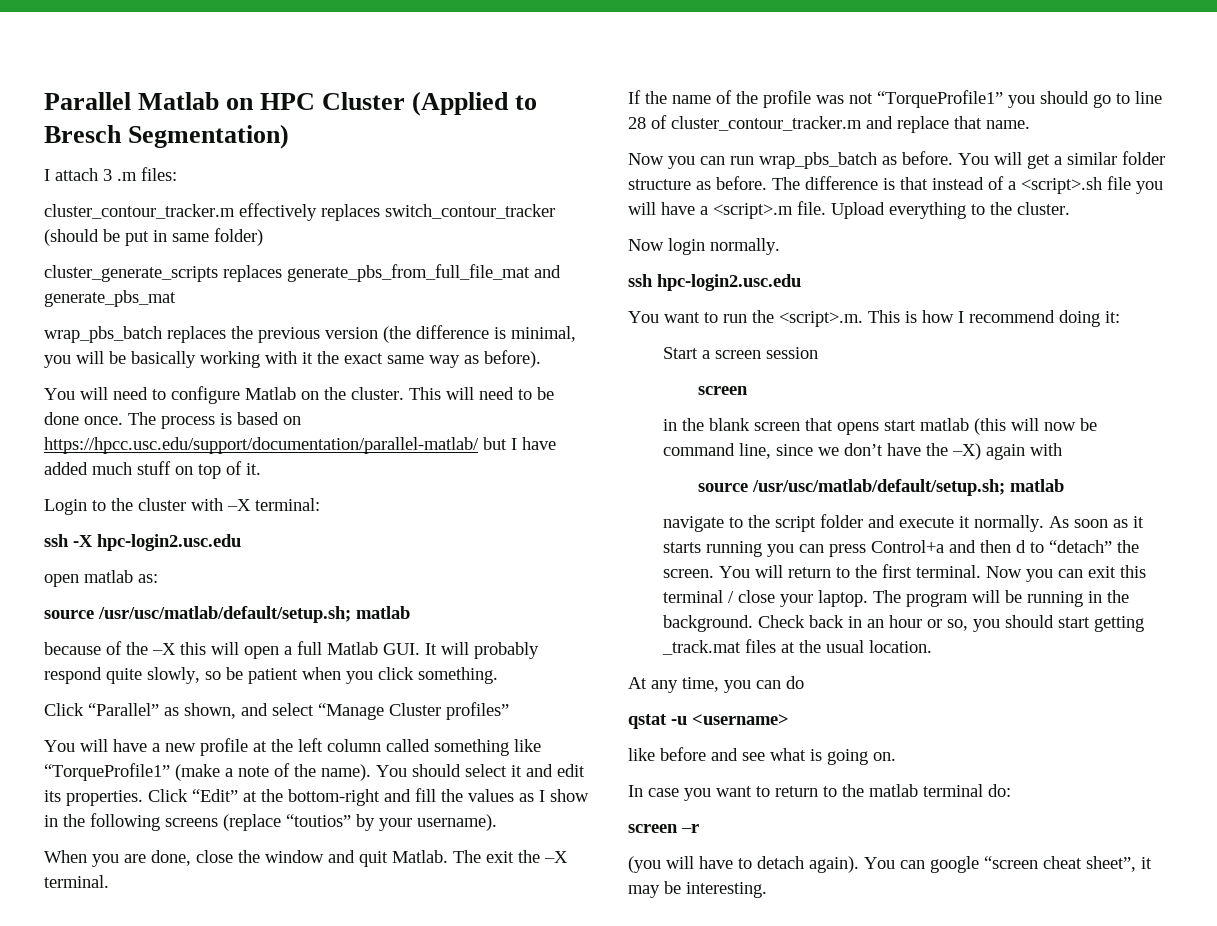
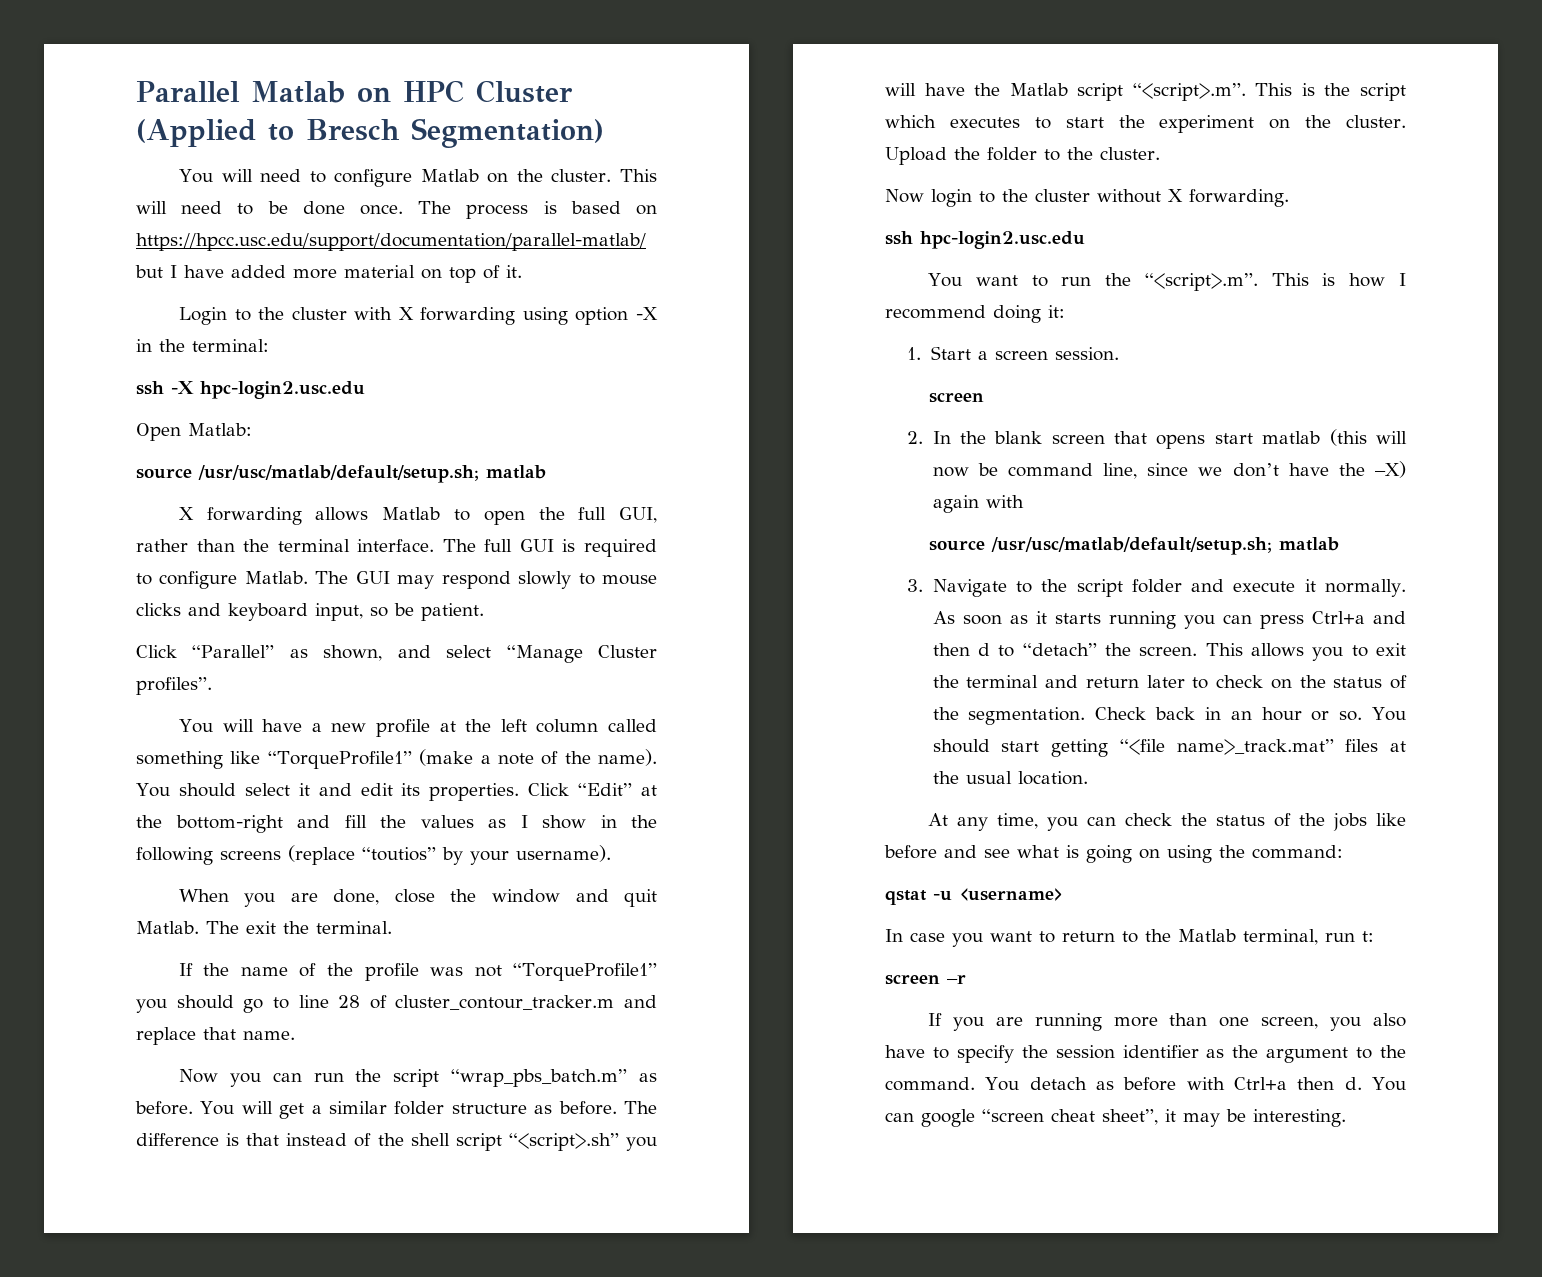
- I attach 3 .m files:
- cluster_contour_tracker.m effectively replaces switch_contour_tracker (should be put in same folder)
- cluster_generate_scripts replaces generate_pbs_from_full_file_mat and generate_pbs_mat
- wrap_pbs_batch replaces the previous version (the difference is minimal, you will be basically working with it the exact same way as before).
- The process is based on https://hpcc.usc.edu/support/documentation/parallel-matlab/ but I have added much stuff on top of it.
+ The process is based on https://hpcc.usc.edu/support/documentation/parallel-matlab/ but I have added more material on top of it.
- Login to the cluster with –X terminal:
+ Login to the cluster with X forwarding using option -X in the terminal:
- open matlab as:
+ Open Matlab:
  source /usr/usc/matlab/default/setup.sh; matlab
- because of the –X this will open a full Matlab GUI. It will probably respond quite slowly, so be patient when you click something.
+ X forwarding allows Matlab to open the full GUI, rather than the terminal interface. The full GUI is required to configure Matlab. The GUI may respond slowly to mouse clicks and keyboard input, so be patient.
- Click “Parallel” as shown, and select “Manage Cluster profiles”
+ Click “Parallel” as shown, and select “Manage Cluster profiles”.
- The exit the –X terminal.
+ The exit the terminal.
- Now you can run wrap_pbs_batch as before.
+ Now you can run the script “wrap_pbs_batch.m” as before.
- The difference is that instead of a <script>.sh file you will have a <script>.m file. Upload everything to the cluster.
+ The difference is that instead of the shell script “<script>.sh” you will have the Matlab script “<script>.m”. This is the script which executes to start the experiment on the cluster. Upload the folder to the cluster.
- Now login normally.
+ Now login to the cluster without X forwarding.
- You want to run the <script>.m. This is how I recommend doing it:
+ You want to run the “<script>.m”. This is how I recommend doing it:
- Start a screen session
+ 1. Start a screen session.
- in the blank screen that opens start matlab (this will now be command line, since we don’t have the –X) again with
+ 2. In the blank screen that opens start matlab (this will now be command line, since we don’t have the –X) again with
- navigate to the script folder and execute it normally.
+ 3. Navigate to the script folder and execute it normally.
- As soon as it starts running you can press Control+a and then d to “detach” the screen.
+ As soon as it starts running you can press Ctrl+a and then d to “detach” the screen.
- You will return to the first terminal. Now you can exit this terminal / close your laptop. The program will be running in the background.
+ This allows you to exit the terminal and return later to check on the status of the segmentation.
- Check back in an hour or so, you should start getting _track.mat files at the usual location.
+ Check back in an hour or so. You should start getting “<file name>_track.mat” files at the usual location.
- At any time, you can do
+ At any time, you can check the status of the jobs like before and see what is going on using the command:
  qstat -u <username>
- like before and see what is going on.
- In case you want to return to the matlab terminal do:
+ In case you want to return to the Matlab terminal, run t:
  screen –r
- (you will have to detach again).
+ If you are running more than one screen, you also have to specify the session identifier as the argument to the command. You detach as before with Ctrl+a then d.

